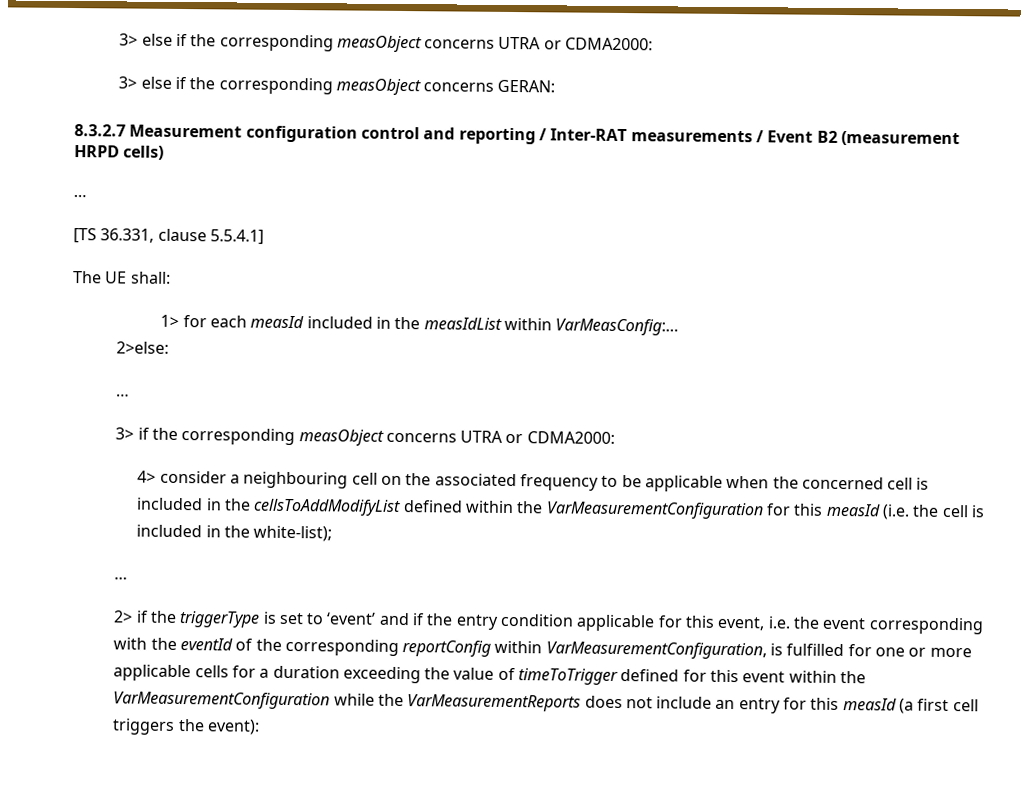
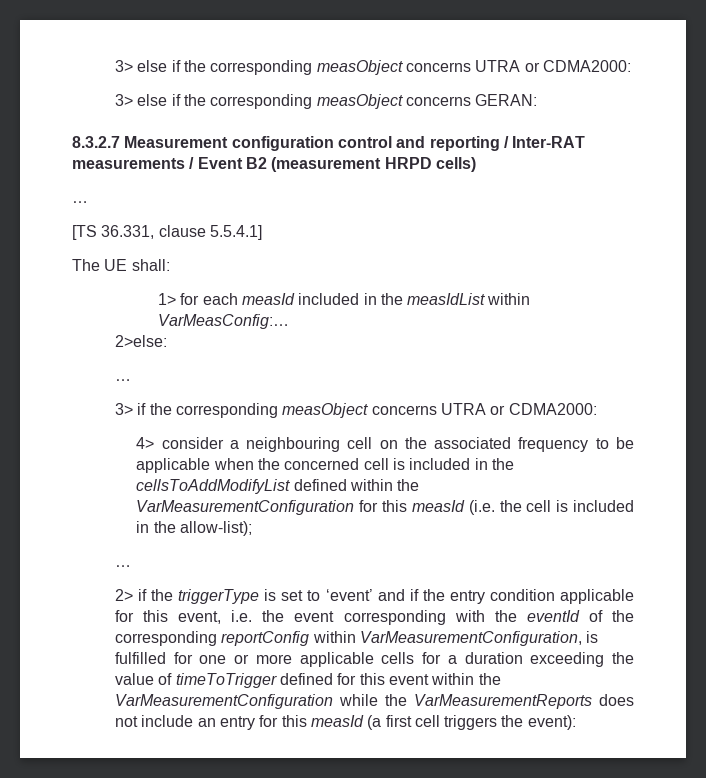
- 4> consider a neighbouring cell on the associated frequency to be applicable when the concerned cell is included in the cellsToAddModifyList defined within the VarMeasurementConfiguration for this measId (i.e. the cell is included in the white-list);
+ 4> consider a neighbouring cell on the associated frequency to be applicable when the concerned cell is included in the cellsToAddModifyList defined within the VarMeasurementConfiguration for this measId (i.e. the cell is included in the allow-list);

